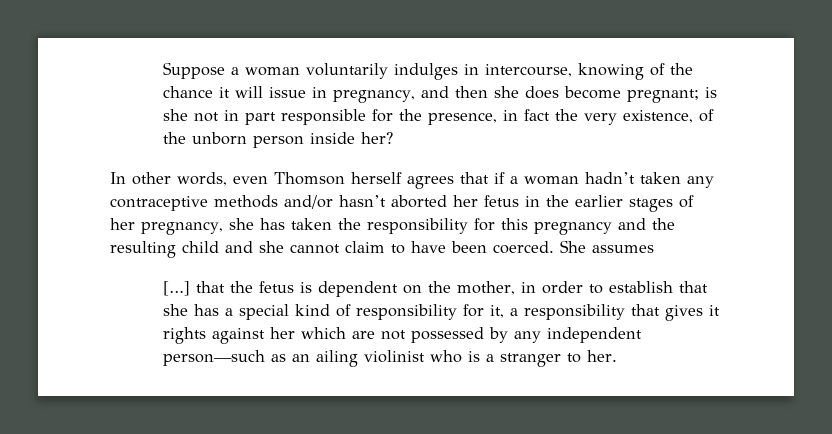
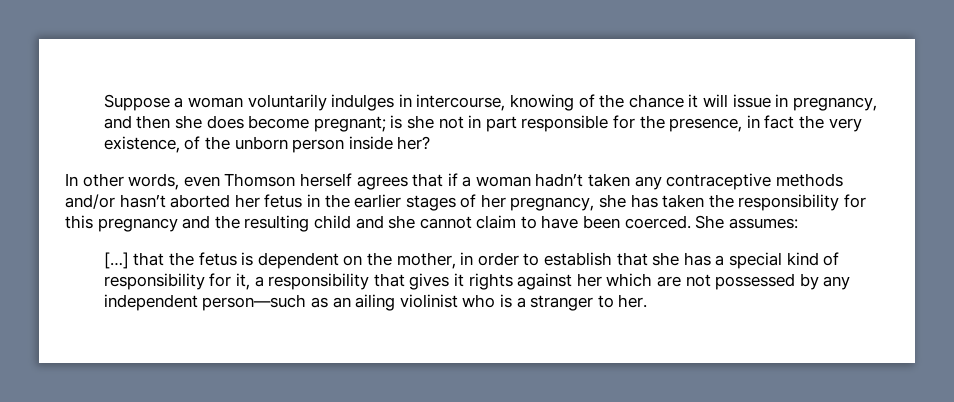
- She assumes
+ She assumes:

